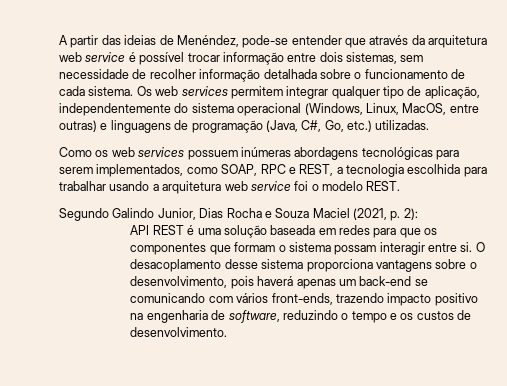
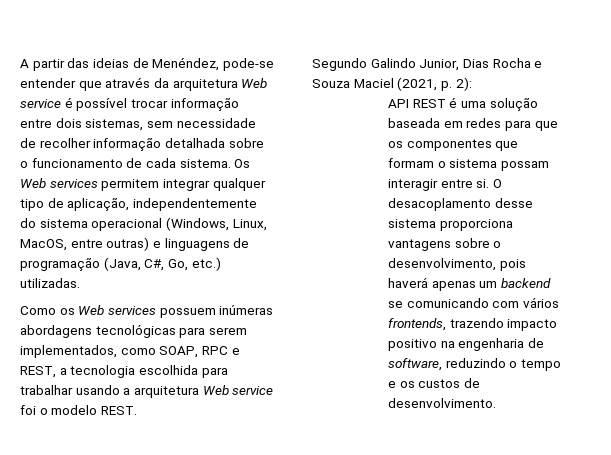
- A partir das ideias de Menéndez, pode-se entender que através da arquitetura web service é possível trocar informação entre dois sistemas, sem necessidade de recolher informação detalhada sobre o funcionamento de cada sistema.
+ A partir das ideias de Menéndez, pode-se entender que através da arquitetura Web service é possível trocar informação entre dois sistemas, sem necessidade de recolher informação detalhada sobre o funcionamento de cada sistema.
- Os web services permitem integrar qualquer tipo de aplicação, independentemente do sistema operacional (Windows, Linux, MacOS, entre outras) e linguagens de programação (Java, C#, Go, etc.) utilizadas.
+ Os Web services permitem integrar qualquer tipo de aplicação, independentemente do sistema operacional (Windows, Linux, MacOS, entre outras) e linguagens de programação (Java, C#, Go, etc.) utilizadas.
- Como os web services possuem inúmeras abordagens tecnológicas para serem implementados, como SOAP, RPC e REST, a tecnologia escolhida para trabalhar usando a arquitetura web service foi o modelo REST.
+ Como os Web services possuem inúmeras abordagens tecnológicas para serem implementados, como SOAP, RPC e REST, a tecnologia escolhida para trabalhar usando a arquitetura Web service foi o modelo REST.
- O desacoplamento desse sistema proporciona vantagens sobre o desenvolvimento, pois haverá apenas um back-end se comunicando com vários front-ends, trazendo impacto positivo na engenharia de software, reduzindo o tempo e os custos de desenvolvimento.
+ O desacoplamento desse sistema proporciona vantagens sobre o desenvolvimento, pois haverá apenas um backend se comunicando com vários frontends, trazendo impacto positivo na engenharia de software, reduzindo o tempo e os custos de desenvolvimento.

